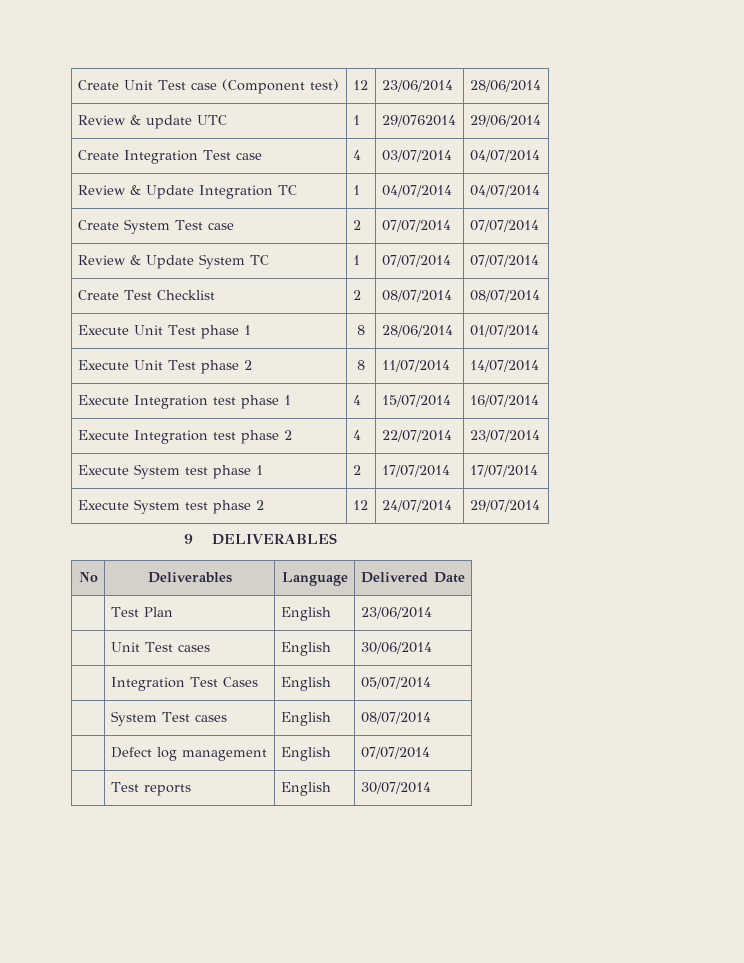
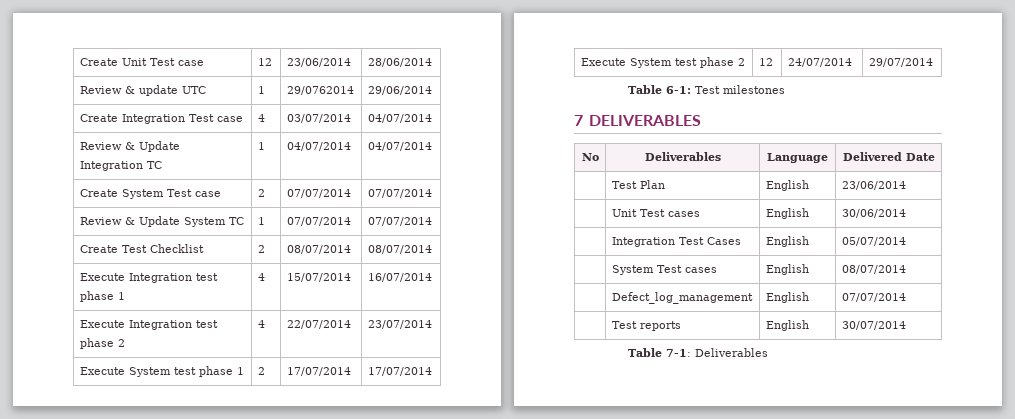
- Create Unit Test case (Component test) | 12 | 23/06/2014 | 28/06/2014
+ Create Unit Test case | 12 | 23/06/2014 | 28/06/2014
- Execute Unit Test phase 1 | 8 | 28/06/2014 | 01/07/2014
- Execute Unit Test phase 2 | 8 | 11/07/2014 | 14/07/2014
- 9 DELIVERABLES
+ Table 6-1: Test milestones
+ 7 DELIVERABLES
- | Defect log management | English | 07/07/2014
+ | Defect_log_management | English | 07/07/2014
+ Table 7-1: Deliverables

